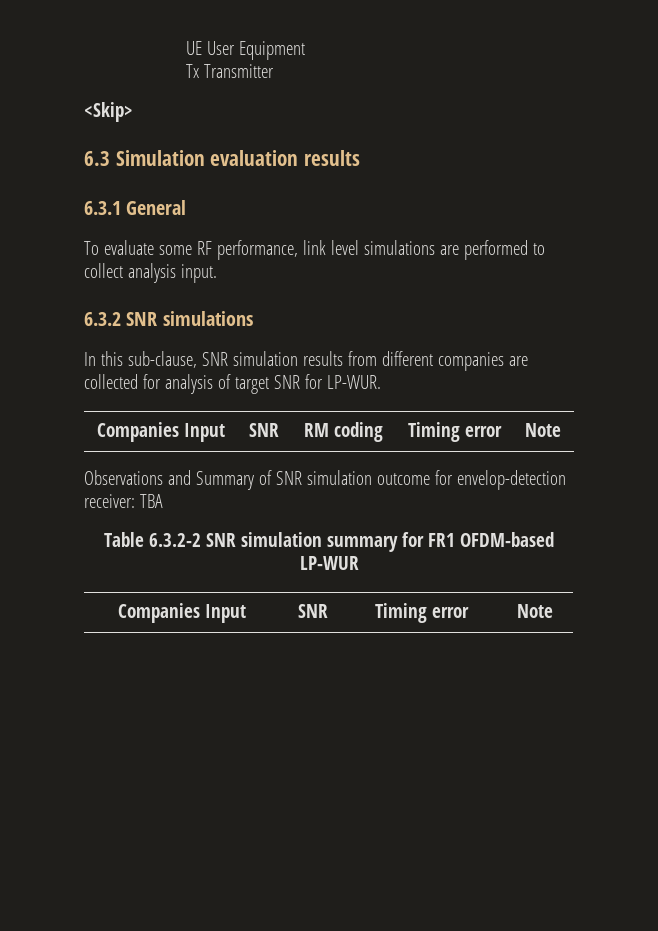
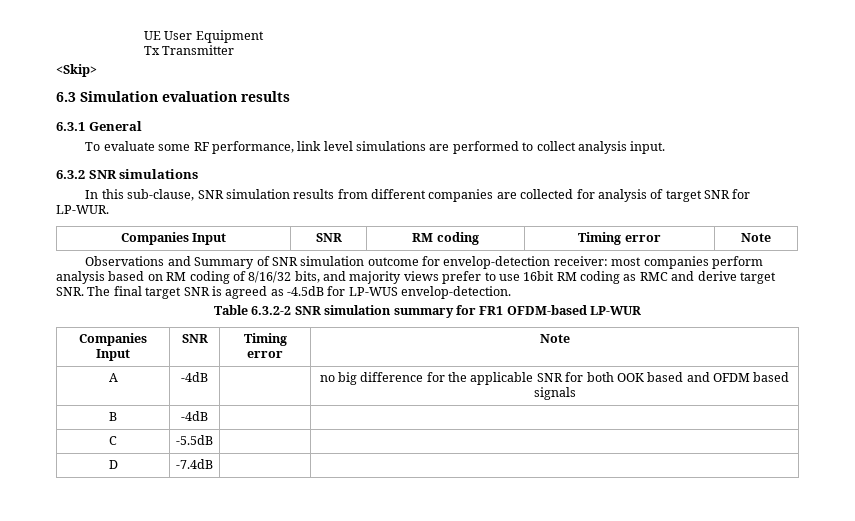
- Observations and Summary of SNR simulation outcome for envelop-detection receiver: TBA
+ Observations and Summary of SNR simulation outcome for envelop-detection receiver: most companies perform analysis based on RM coding of 8/16/32 bits, and majority views prefer to use 16bit RM coding as RMC and derive target SNR. The final target SNR is agreed as -4.5dB for LP-WUS envelop-detection.
+ A | -4dB | | no big difference for the applicable SNR for both OOK based and OFDM based signals
+ B | -4dB | |
+ C | -5.5dB | |
+ D | -7.4dB | |

